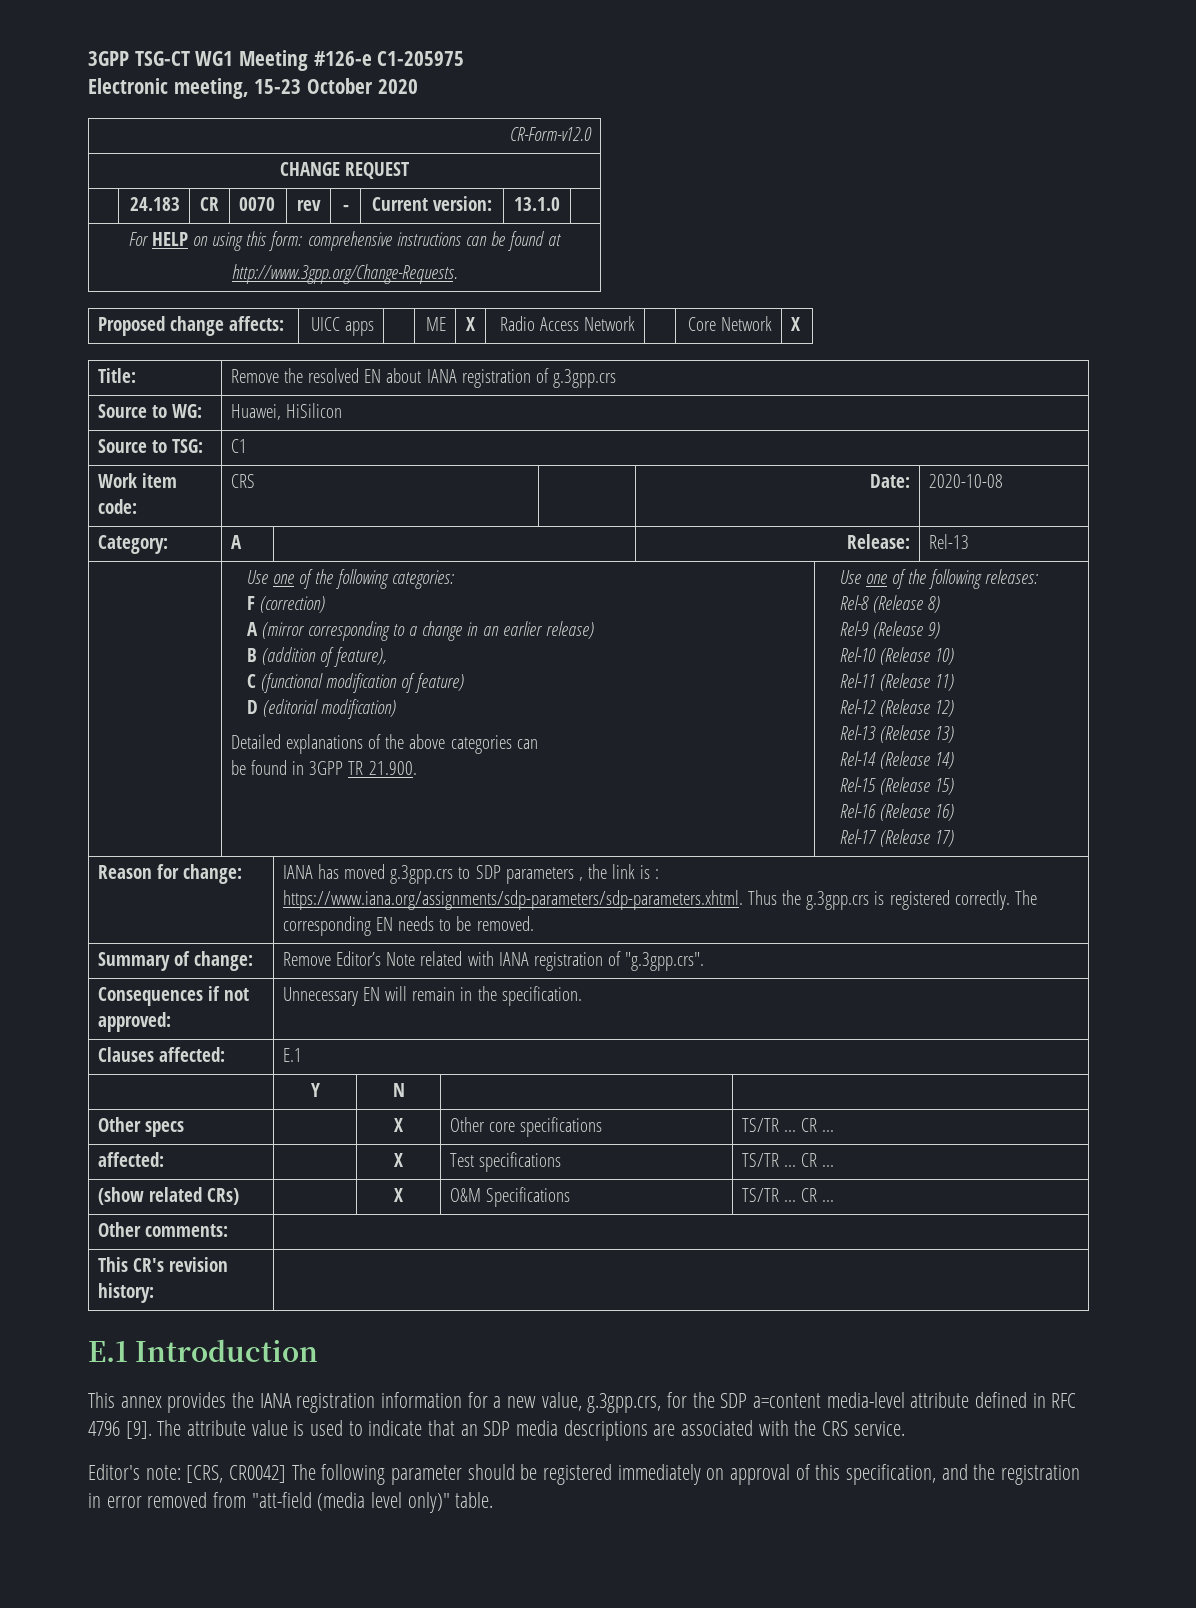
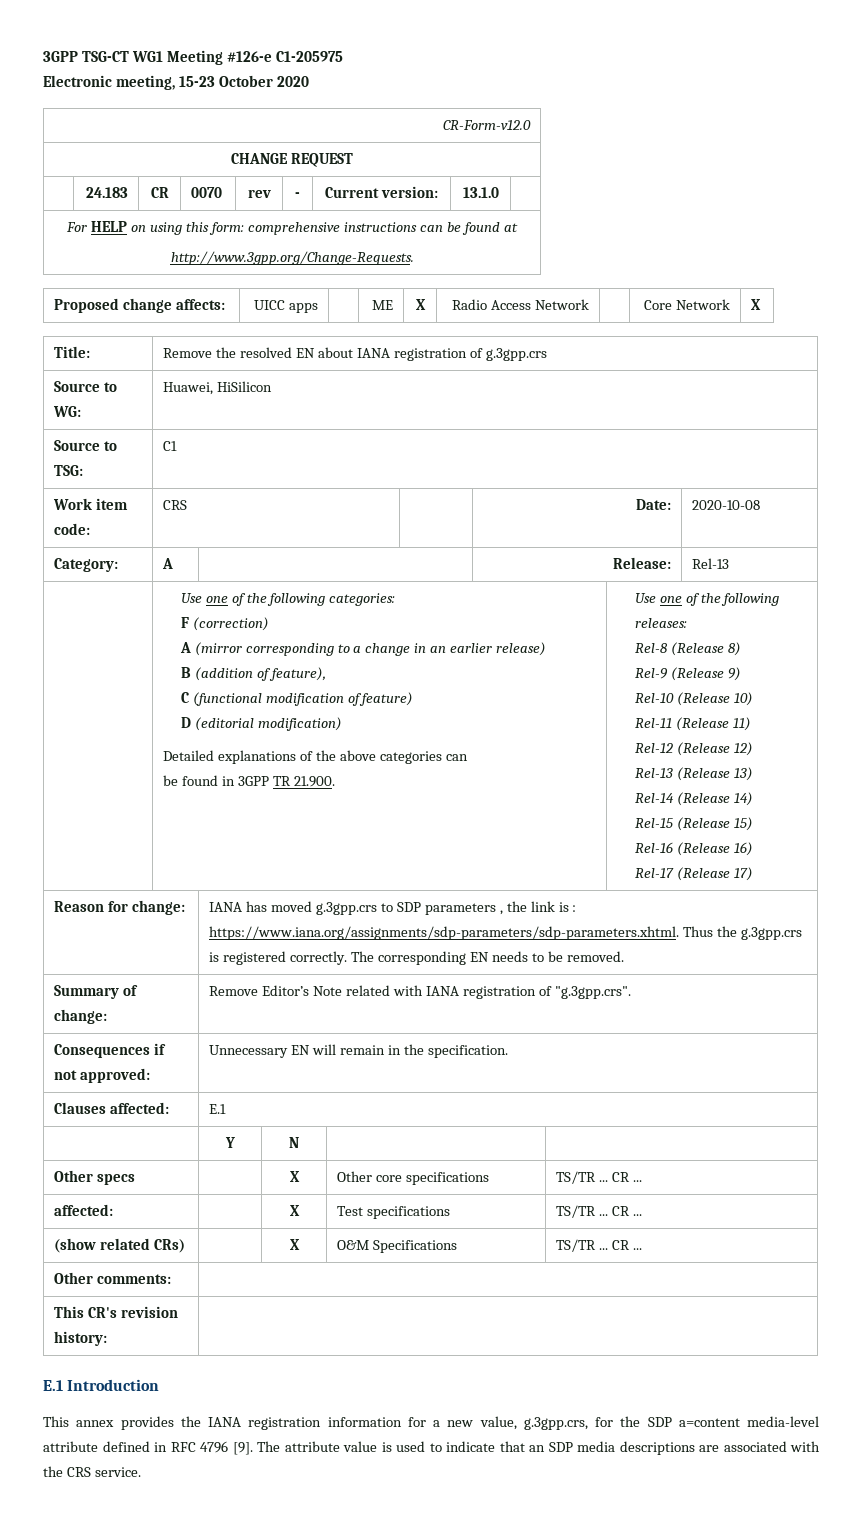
- Editor's note: [CRS, CR0042] The following parameter should be registered immediately on approval of this specification, and the registration in error removed from "att-field (media level only)" table.

